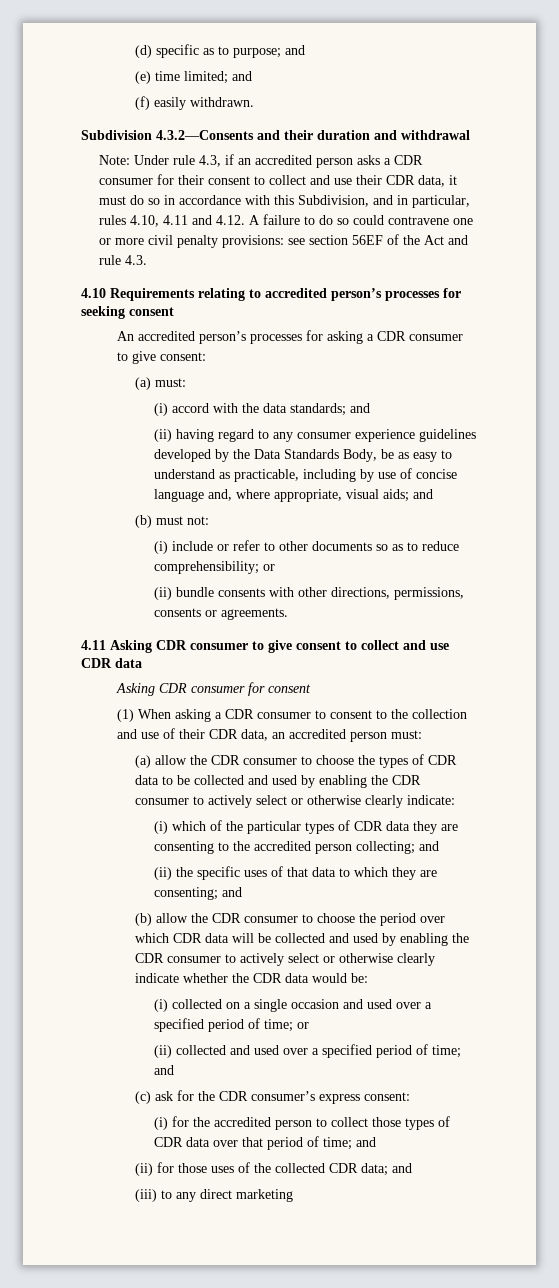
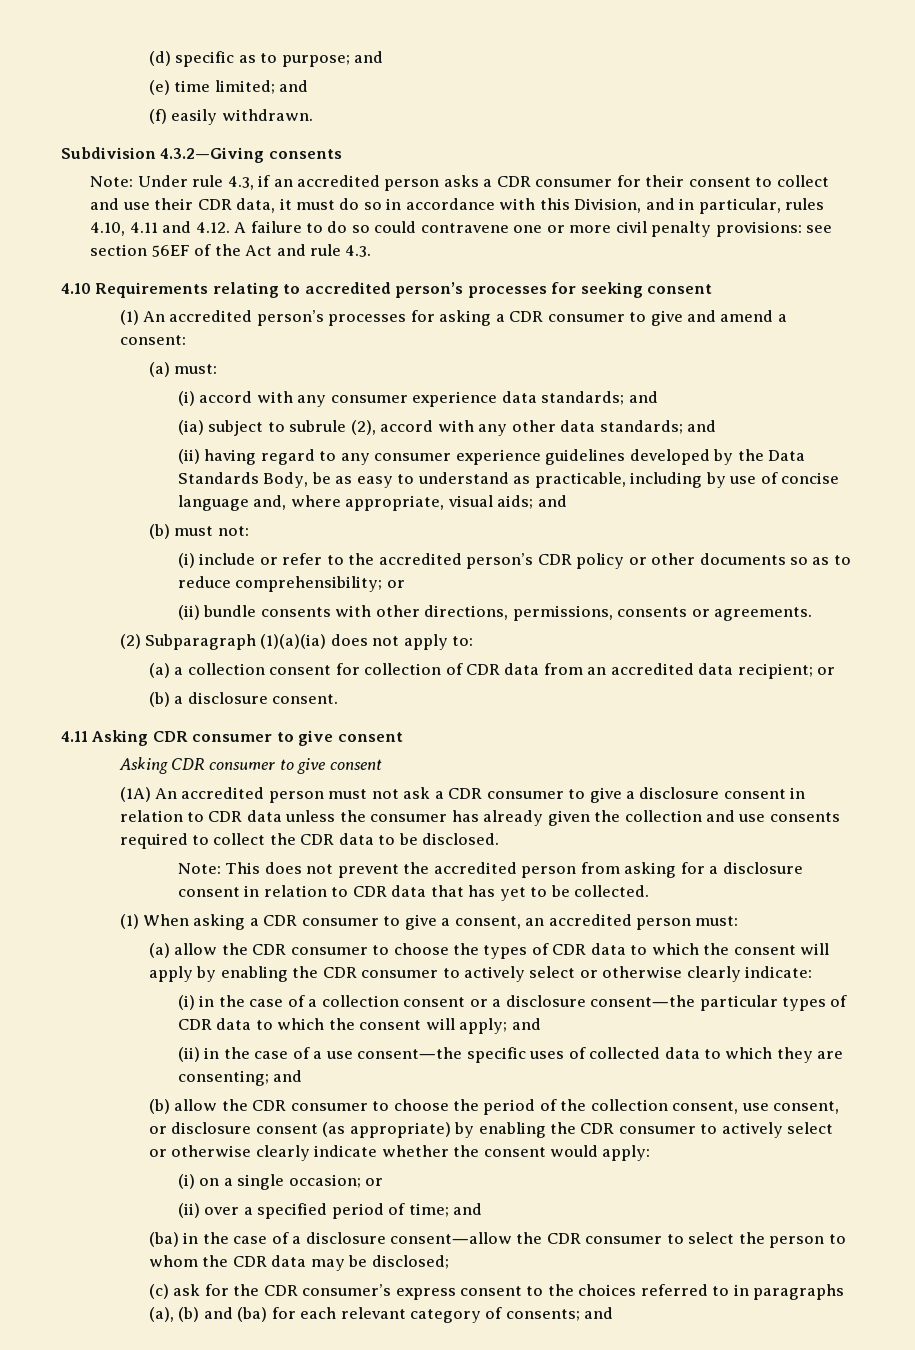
- Subdivision 4.3.2—Consents and their duration and withdrawal
+ Subdivision 4.3.2—Giving consents
- Note: Under rule 4.3, if an accredited person asks a CDR consumer for their consent to collect and use their CDR data, it must do so in accordance with this Subdivision, and in particular, rules 4.10, 4.11 and 4.12. A failure to do so could contravene one or more civil penalty provisions: see section 56EF of the Act and rule 4.3.
+ Note: Under rule 4.3, if an accredited person asks a CDR consumer for their consent to collect and use their CDR data, it must do so in accordance with this Division, and in particular, rules 4.10, 4.11 and 4.12. A failure to do so could contravene one or more civil penalty provisions: see section 56EF of the Act and rule 4.3.
- An accredited person’s processes for asking a CDR consumer to give consent:
+ (1) An accredited person’s processes for asking a CDR consumer to give and amend a consent:
- (i) accord with the data standards; and
+ (i) accord with any consumer experience data standards; and
+ (ia) subject to subrule (2), accord with any other data standards; and
- (i) include or refer to other documents so as to reduce comprehensibility; or
+ (i) include or refer to the accredited person’s CDR policy or other documents so as to reduce comprehensibility; or
+ (2) Subparagraph (1)(a)(ia) does not apply to:
+ (a) a collection consent for collection of CDR data from an accredited data recipient; or
+ (b) a disclosure consent.
- 4.11 Asking CDR consumer to give consent to collect and use CDR data
- Asking CDR consumer for consent
+ 4.11 Asking CDR consumer to give consent
+ Asking CDR consumer to give consent
+ (1A) An accredited person must not ask a CDR consumer to give a disclosure consent in relation to CDR data unless the consumer has already given the collection and use consents required to collect the CDR data to be disclosed.
+ Note: This does not prevent the accredited person from asking for a disclosure consent in relation to CDR data that has yet to be collected.
- (1) When asking a CDR consumer to consent to the collection and use of their CDR data, an accredited person must:
+ (1) When asking a CDR consumer to give a consent, an accredited person must:
- (a) allow the CDR consumer to choose the types of CDR data to be collected and used by enabling the CDR consumer to actively select or otherwise clearly indicate:
+ (a) allow the CDR consumer to choose the types of CDR data to which the consent will apply by enabling the CDR consumer to actively select or otherwise clearly indicate:
- (i) which of the particular types of CDR data they are consenting to the accredited person collecting; and
- (ii) the specific uses of that data to which they are consenting; and
+ (i) in the case of a collection consent or a disclosure consent―the particular types of CDR data to which the consent will apply; and
+ (ii) in the case of a use consent―the specific uses of collected data to which they are consenting; and
- (b) allow the CDR consumer to choose the period over which CDR data will be collected and used by enabling the CDR consumer to actively select or otherwise clearly indicate whether the CDR data would be:
- (i) collected on a single occasion and used over a specified period of time; or
- (ii) collected and used over a specified period of time; and
+ (b) allow the CDR consumer to choose the period of the collection consent, use consent, or disclosure consent (as appropriate) by enabling the CDR consumer to actively select or otherwise clearly indicate whether the consent would apply:
+ (i) on a single occasion; or
+ (ii) over a specified period of time; and
+ (ba) in the case of a disclosure consent―allow the CDR consumer to select the person to whom the CDR data may be disclosed;
- (c) ask for the CDR consumer’s express consent:
- (i) for the accredited person to collect those types of CDR data over that period of time; and
- (ii) for those uses of the collected CDR data; and
- (iii) to any direct marketing
+ (c) ask for the CDR consumer’s express consent to the choices referred to in paragraphs (a), (b) and (ba) for each relevant category of consents; and

